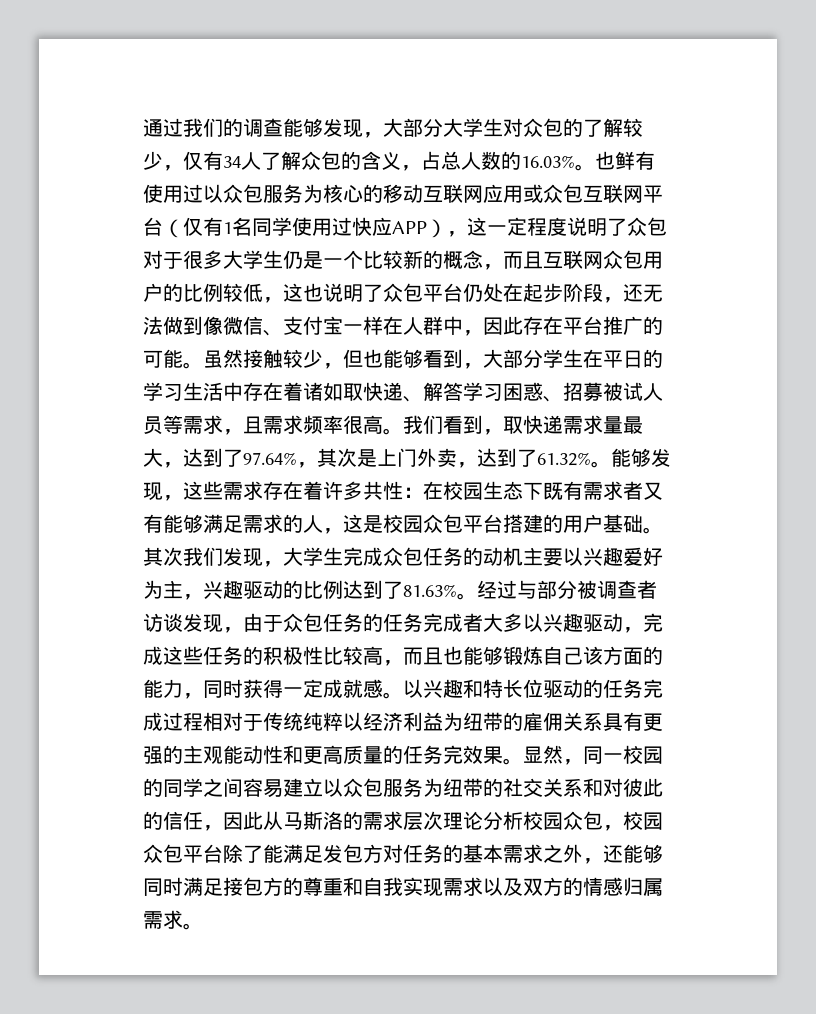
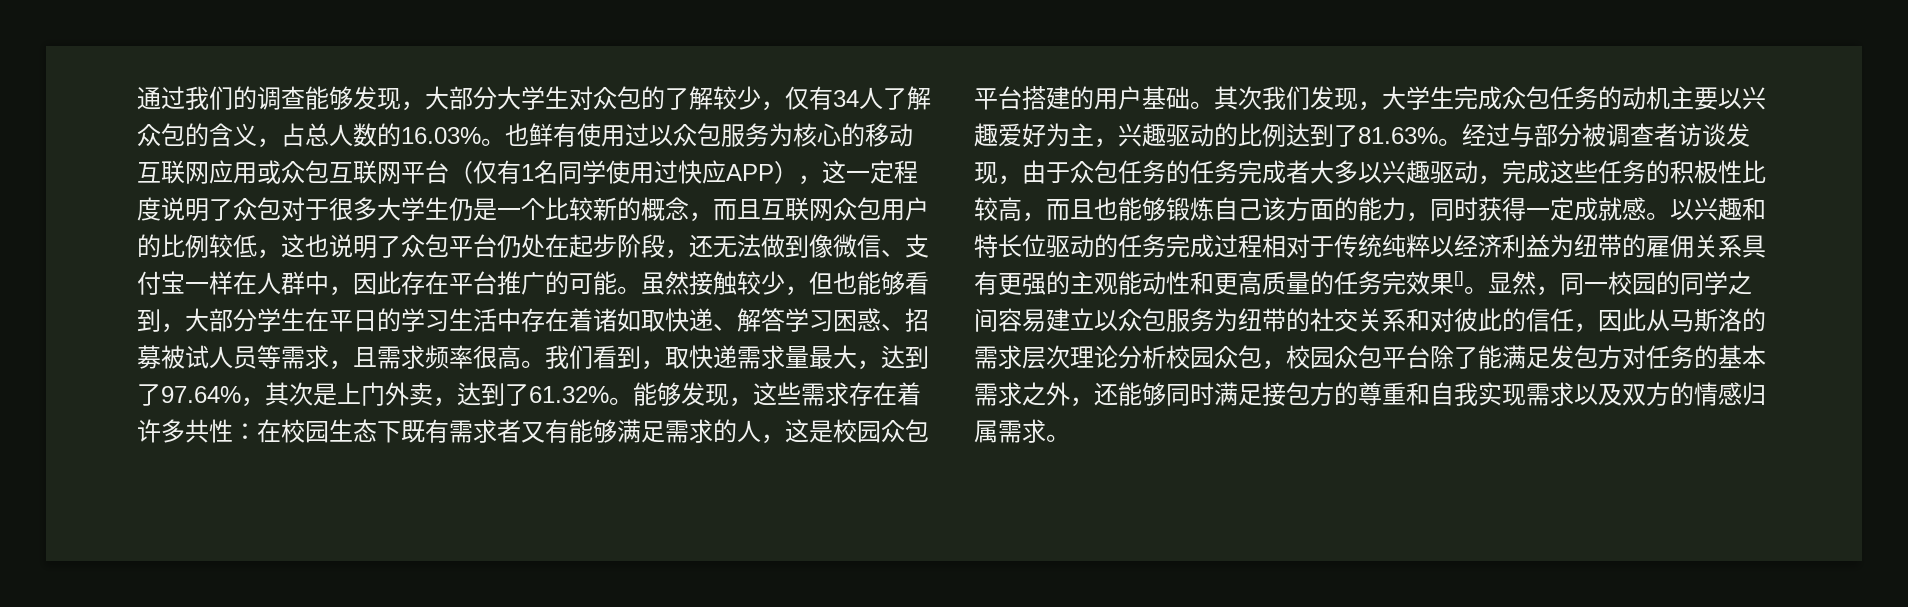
- 以兴趣和特长位驱动的任务完成过程相对于传统纯粹以经济利益为纽带的雇佣关系具有更强的主观能动性和更高质量的任务完效果。
+ 以兴趣和特长位驱动的任务完成过程相对于传统纯粹以经济利益为纽带的雇佣关系具有更强的主观能动性和更高质量的任务完效果[]。

